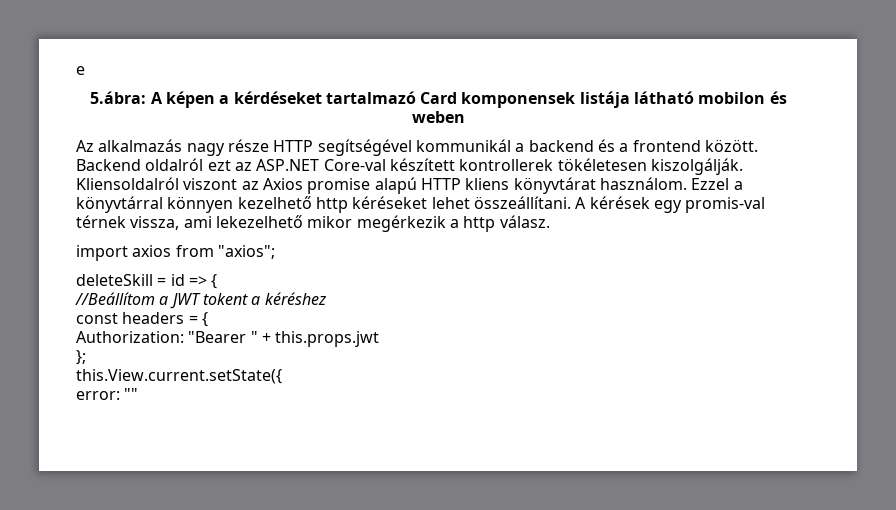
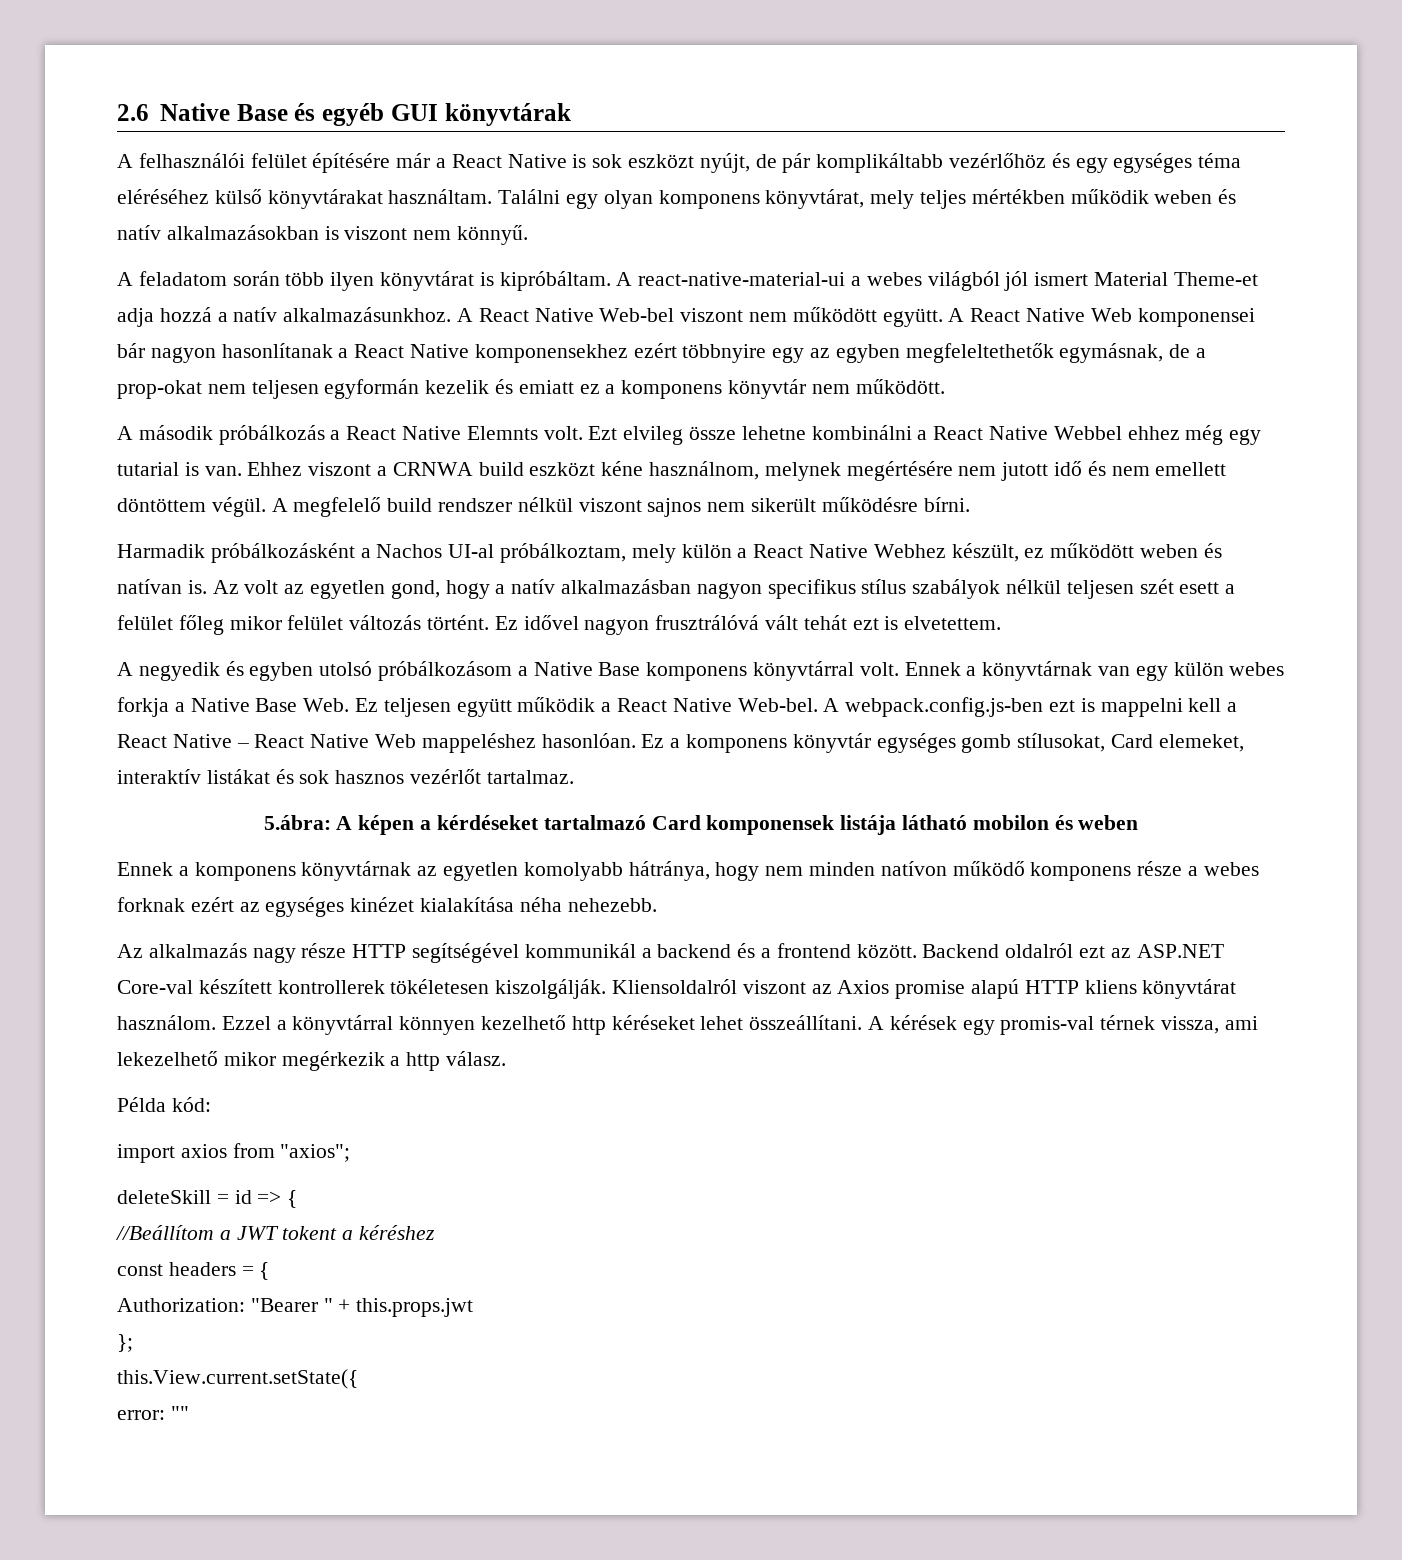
- e
+ 2.6 Native Base és egyéb GUI könyvtárak
+ A felhasználói felület építésére már a React Native is sok eszközt nyújt, de pár komplikáltabb vezérlőhöz és egy egységes téma eléréséhez külső könyvtárakat használtam. Találni egy olyan komponens könyvtárat, mely teljes mértékben működik weben és natív alkalmazásokban is viszont nem könnyű.
+ A feladatom során több ilyen könyvtárat is kipróbáltam. A react-native-material-ui a webes világból jól ismert Material Theme-et adja hozzá a natív alkalmazásunkhoz. A React Native Web-bel viszont nem működött együtt. A React Native Web komponensei bár nagyon hasonlítanak a React Native komponensekhez ezért többnyire egy az egyben megfeleltethetők egymásnak, de a prop-okat nem teljesen egyformán kezelik és emiatt ez a komponens könyvtár nem működött.
+ A második próbálkozás a React Native Elemnts volt. Ezt elvileg össze lehetne kombinálni a React Native Webbel ehhez még egy tutarial is van. Ehhez viszont a CRNWA build eszközt kéne használnom, melynek megértésére nem jutott idő és nem emellett döntöttem végül. A megfelelő build rendszer nélkül viszont sajnos nem sikerült működésre bírni.
+ Harmadik próbálkozásként a Nachos UI-al próbálkoztam, mely külön a React Native Webhez készült, ez működött weben és natívan is. Az volt az egyetlen gond, hogy a natív alkalmazásban nagyon specifikus stílus szabályok nélkül teljesen szét esett a felület főleg mikor felület változás történt. Ez idővel nagyon frusztrálóvá vált tehát ezt is elvetettem.
+ A negyedik és egyben utolsó próbálkozásom a Native Base komponens könyvtárral volt. Ennek a könyvtárnak van egy külön webes forkja a Native Base Web. Ez teljesen együtt működik a React Native Web-bel. A webpack.config.js-ben ezt is mappelni kell a React Native – React Native Web mappeléshez hasonlóan. Ez a komponens könyvtár egységes gomb stílusokat, Card elemeket, interaktív listákat és sok hasznos vezérlőt tartalmaz.
+ Ennek a komponens könyvtárnak az egyetlen komolyabb hátránya, hogy nem minden natívon működő komponens része a webes forknak ezért az egységes kinézet kialakítása néha nehezebb.
+ Példa kód:

